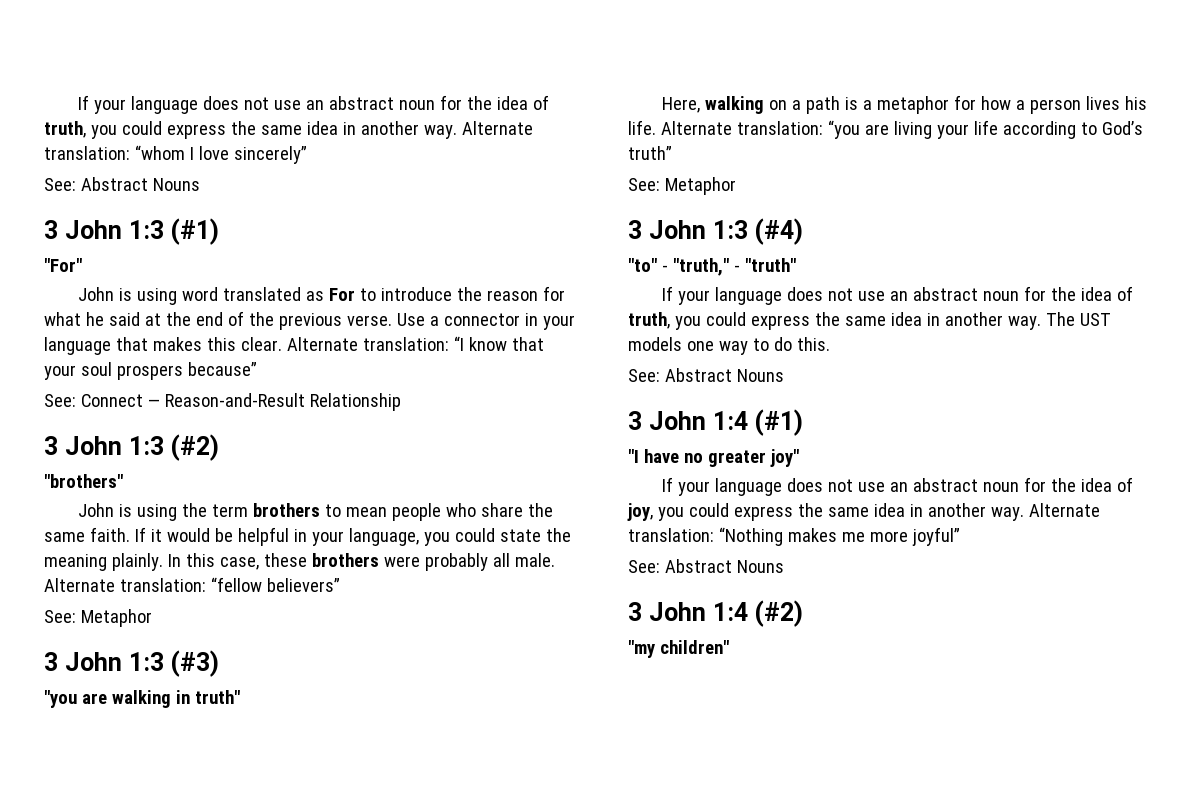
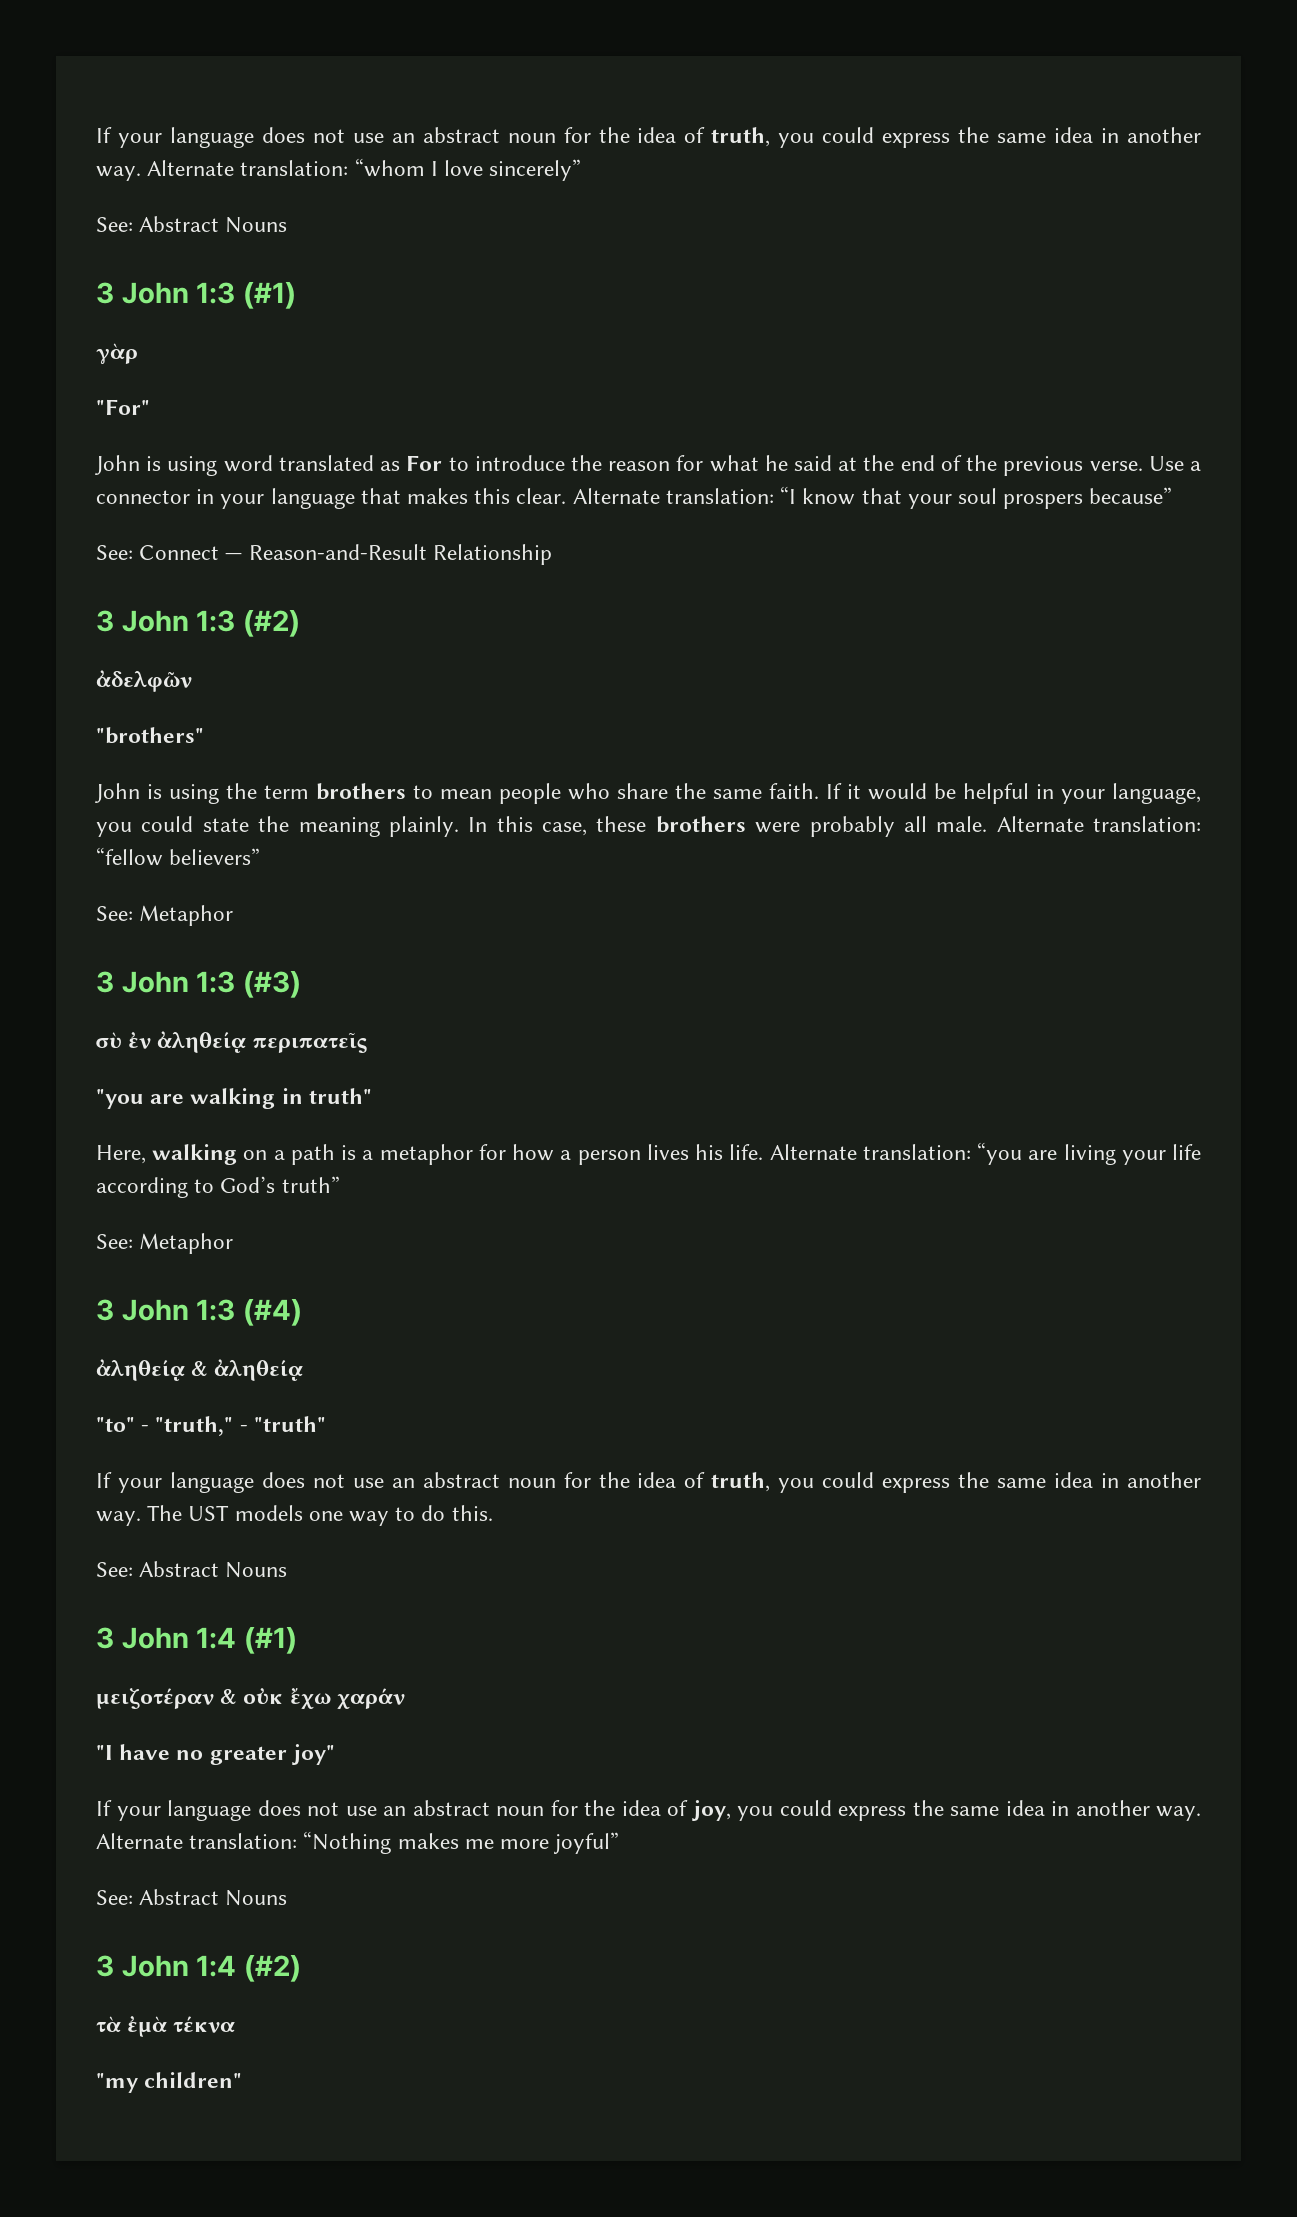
+ γὰρ
+ ἀδελφῶν
+ σὺ ἐν ἀληθείᾳ περιπατεῖς
+ ἀληθείᾳ & ἀληθείᾳ
+ μειζοτέραν & οὐκ ἔχω χαράν
+ τὰ ἐμὰ τέκνα

